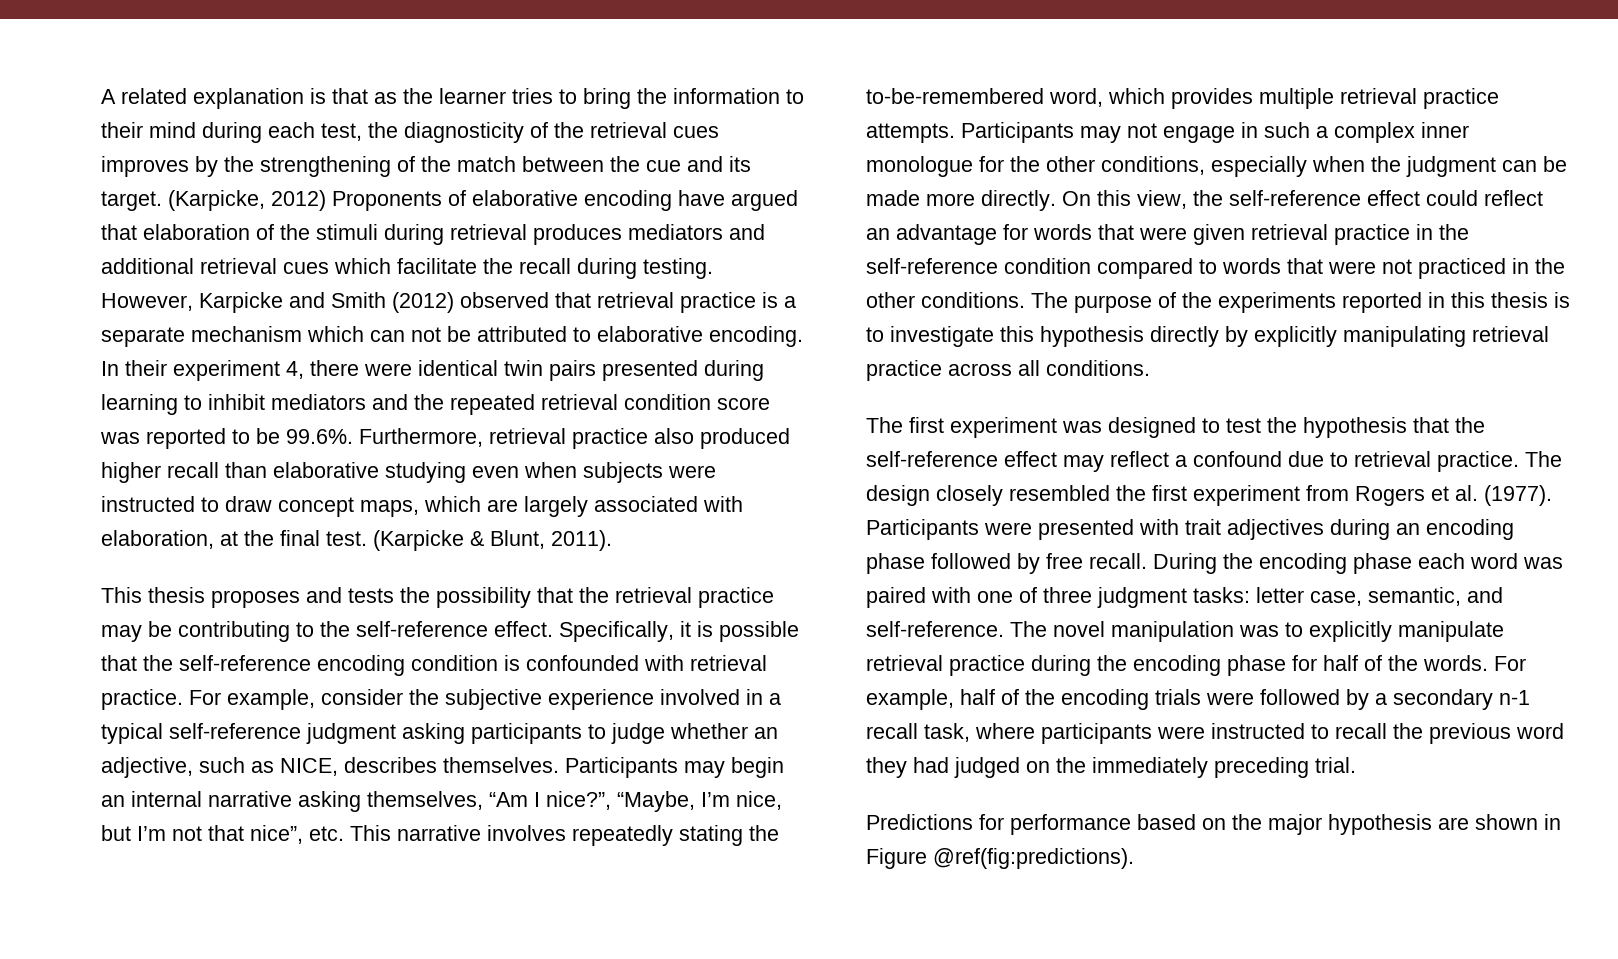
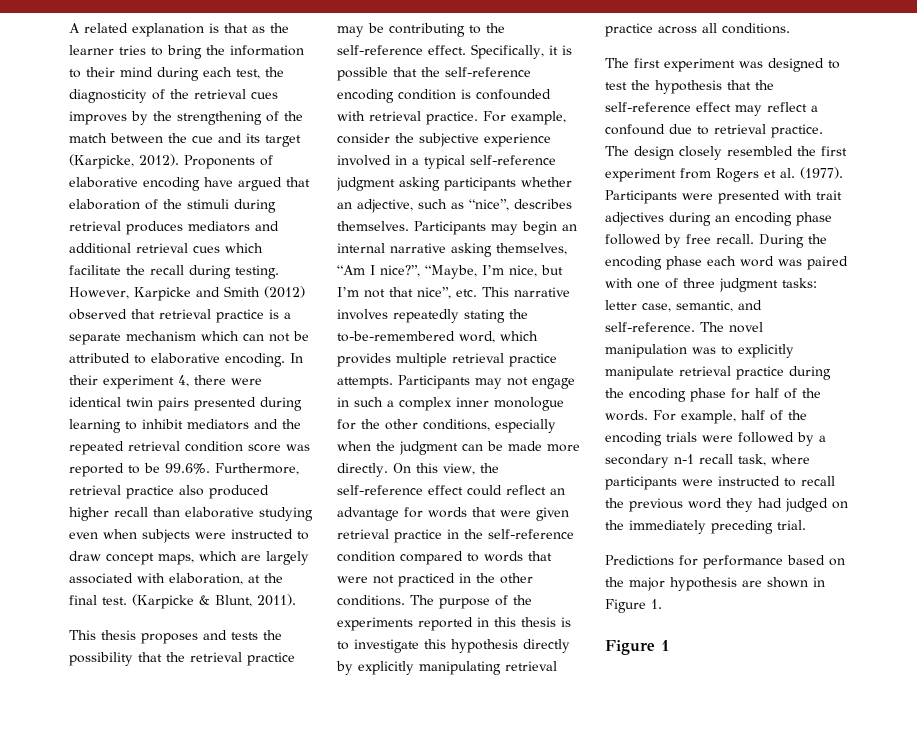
- A related explanation is that as the learner tries to bring the information to their mind during each test, the diagnosticity of the retrieval cues improves by the strengthening of the match between the cue and its target. (Karpicke, 2012) Proponents of elaborative encoding have argued that elaboration of the stimuli during retrieval produces mediators and additional retrieval cues which facilitate the recall during testing.
+ A related explanation is that as the learner tries to bring the information to their mind during each test, the diagnosticity of the retrieval cues improves by the strengthening of the match between the cue and its target (Karpicke, 2012). Proponents of elaborative encoding have argued that elaboration of the stimuli during retrieval produces mediators and additional retrieval cues which facilitate the recall during testing.
- For example, consider the subjective experience involved in a typical self-reference judgment asking participants to judge whether an adjective, such as NICE, describes themselves.
+ For example, consider the subjective experience involved in a typical self-reference judgment asking participants whether an adjective, such as “nice”, describes themselves.
- Predictions for performance based on the major hypothesis are shown in Figure @ref(fig:predictions).
+ Predictions for performance based on the major hypothesis are shown in Figure 1.
+ Figure 1

